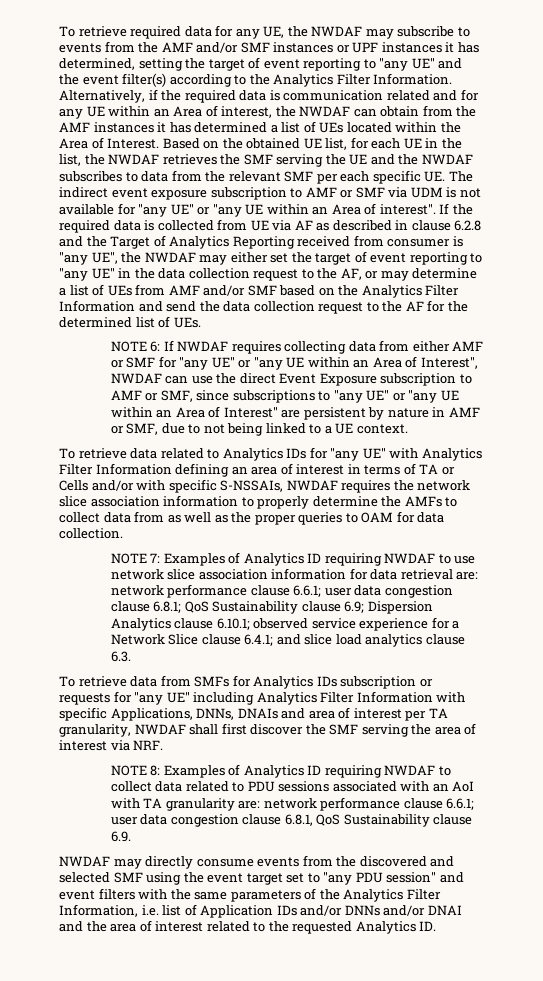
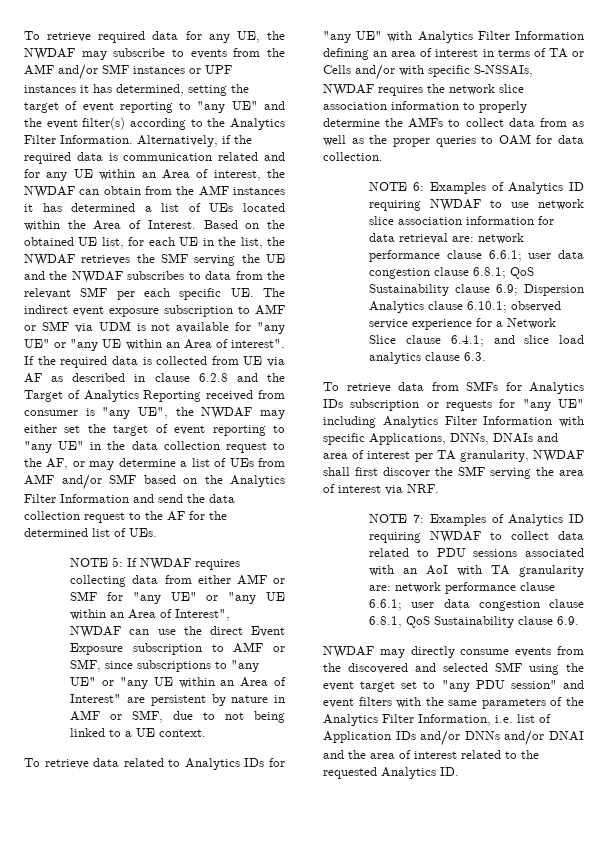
- NOTE 6:
+ NOTE 5:
- NOTE 7: Examples of Analytics ID requiring NWDAF to use network slice association information for data retrieval are: network performance clause 6.6.1; user data congestion clause 6.8.1; QoS Sustainability clause 6.9; Dispersion Analytics clause 6.10.1; observed service experience for a Network Slice clause 6.4.1; and slice load analytics clause 6.3.
+ NOTE 6: Examples of Analytics ID requiring NWDAF to use network slice association information for data retrieval are: network performance clause 6.6.1; user data congestion clause 6.8.1; QoS Sustainability clause 6.9; Dispersion Analytics clause 6.10.1; observed service experience for a Network Slice clause 6.4.1; and slice load analytics clause 6.3.
- NOTE 8: Examples of Analytics ID requiring NWDAF to collect data related to PDU sessions associated with an AoI with TA granularity are: network performance clause 6.6.1; user data congestion clause 6.8.1, QoS Sustainability clause 6.9.
+ NOTE 7: Examples of Analytics ID requiring NWDAF to collect data related to PDU sessions associated with an AoI with TA granularity are: network performance clause 6.6.1; user data congestion clause 6.8.1, QoS Sustainability clause 6.9.

